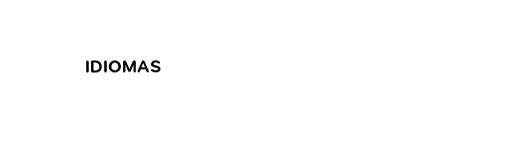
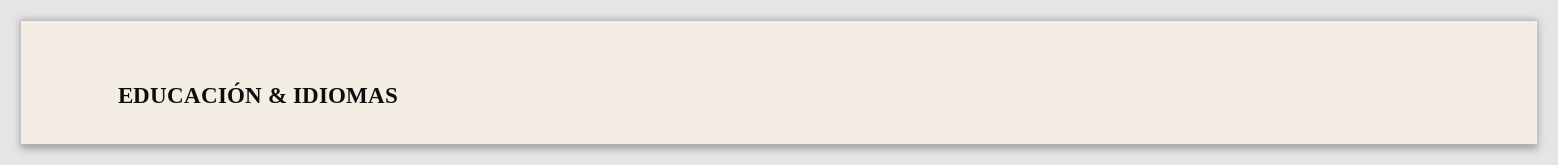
- IDIOMAS
+ EDUCACIÓN & IDIOMAS

